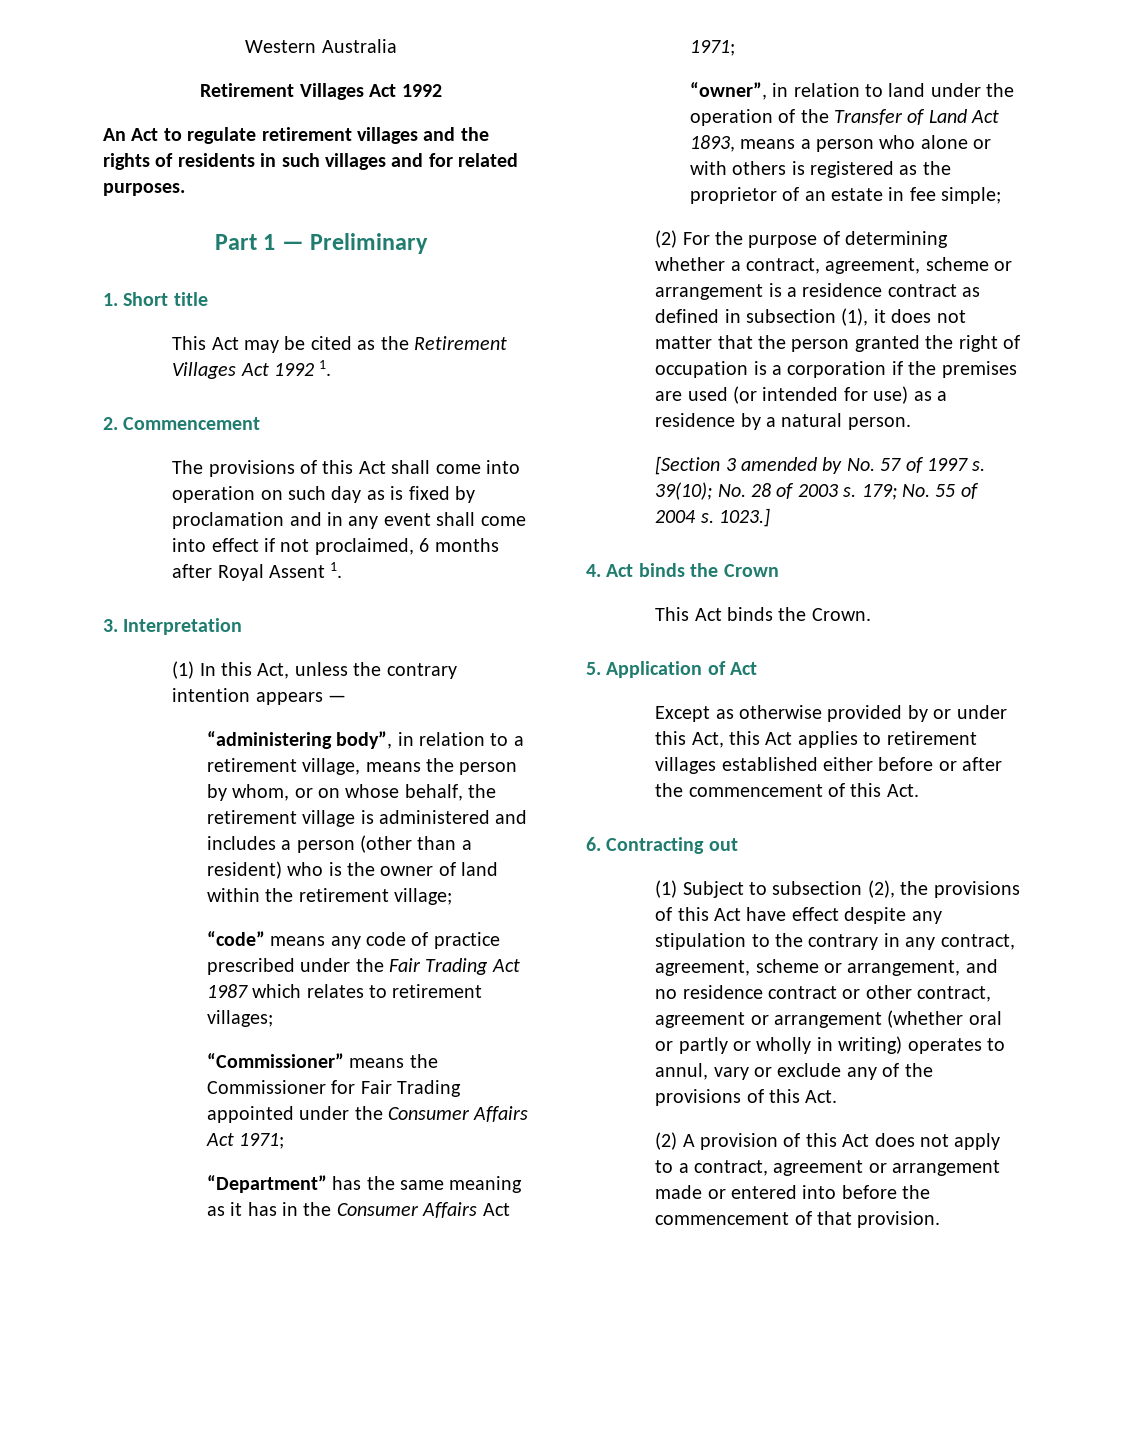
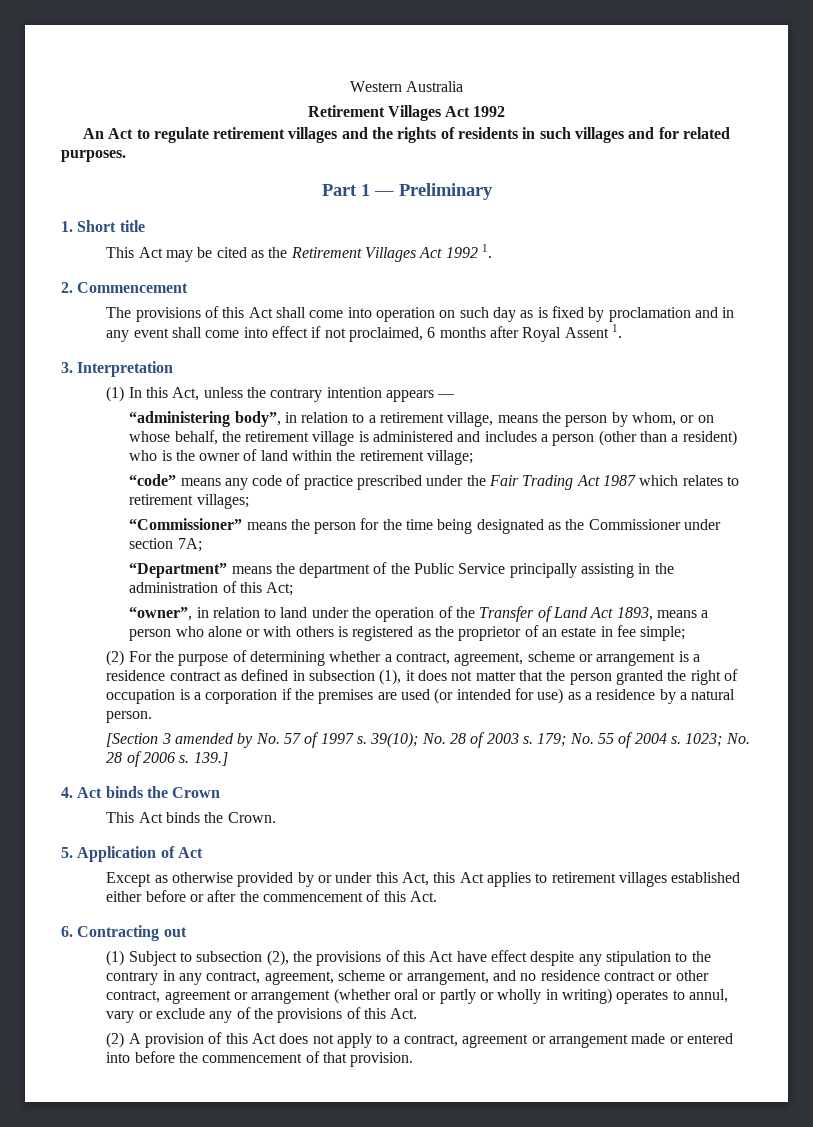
- “Commissioner” means the Commissioner for Fair Trading appointed under the Consumer Affairs Act 1971;
- “Department” has the same meaning as it has in the Consumer Affairs Act 1971;
+ “Commissioner” means the person for the time being designated as the Commissioner under section 7A;
+ “Department” means the department of the Public Service principally assisting in the administration of this Act;
- 1023.]
+ 1023; No. 28 of 2006 s. 139.]

